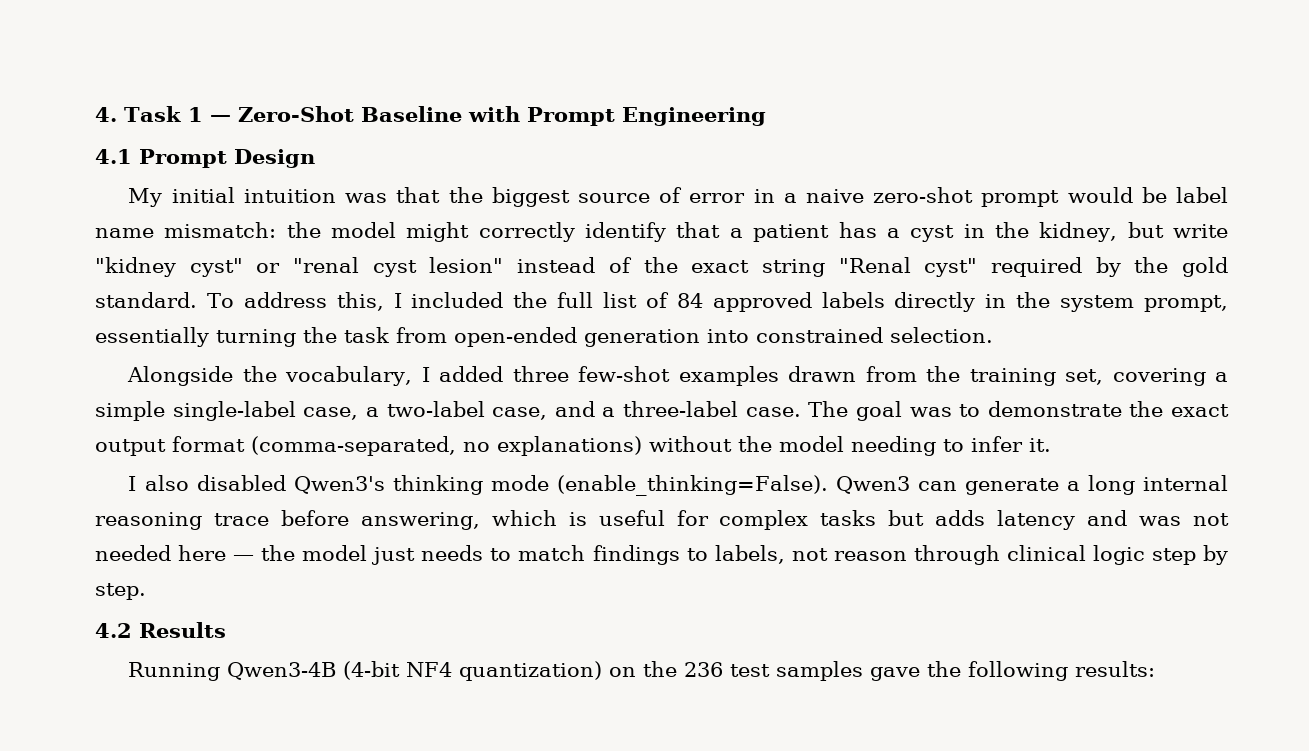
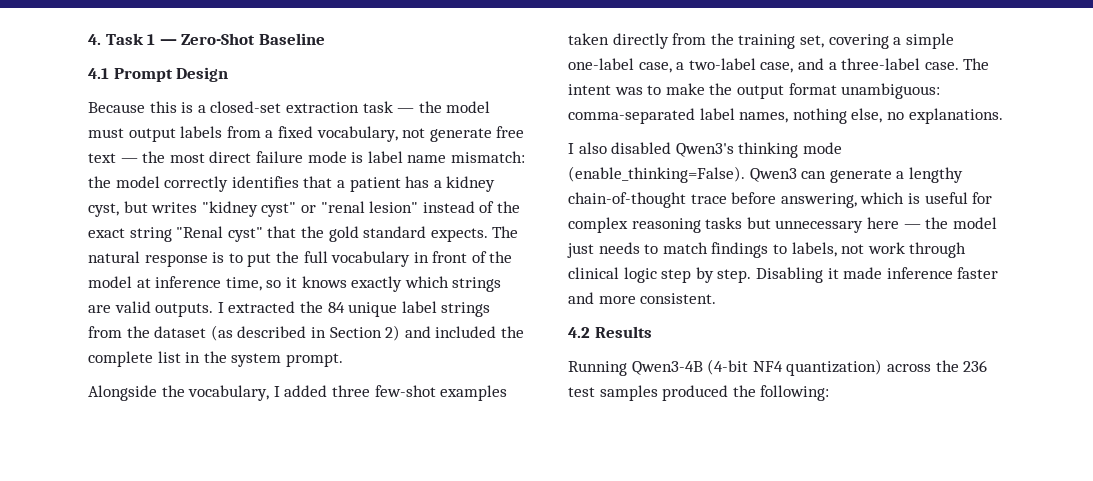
- 4. Task 1 — Zero-Shot Baseline with Prompt Engineering
+ 4. Task 1 — Zero-Shot Baseline
- My initial intuition was that the biggest source of error in a naive zero-shot prompt would be label name mismatch: the model might correctly identify that a patient has a cyst in the kidney, but write "kidney cyst" or "renal cyst lesion" instead of the exact string "Renal cyst" required by the gold standard. To address this, I included the full list of 84 approved labels directly in the system prompt, essentially turning the task from open-ended generation into constrained selection.
+ Because this is a closed-set extraction task — the model must output labels from a fixed vocabulary, not generate free text — the most direct failure mode is label name mismatch: the model correctly identifies that a patient has a kidney cyst, but writes "kidney cyst" or "renal lesion" instead of the exact string "Renal cyst" that the gold standard expects. The natural response is to put the full vocabulary in front of the model at inference time, so it knows exactly which strings are valid outputs. I extracted the 84 unique label strings from the dataset (as described in Section 2) and included the complete list in the system prompt.
- Alongside the vocabulary, I added three few-shot examples drawn from the training set, covering a simple single-label case, a two-label case, and a three-label case.
+ Alongside the vocabulary, I added three few-shot examples taken directly from the training set, covering a simple one-label case, a two-label case, and a three-label case.
- The goal was to demonstrate the exact output format (comma-separated, no explanations) without the model needing to infer it.
+ The intent was to make the output format unambiguous: comma-separated label names, nothing else, no explanations.
- Qwen3 can generate a long internal reasoning trace before answering, which is useful for complex tasks but adds latency and was not needed here — the model just needs to match findings to labels, not reason through clinical logic step by step.
+ Qwen3 can generate a lengthy chain-of-thought trace before answering, which is useful for complex reasoning tasks but unnecessary here — the model just needs to match findings to labels, not work through clinical logic step by step. Disabling it made inference faster and more consistent.
- Running Qwen3-4B (4-bit NF4 quantization) on the 236 test samples gave the following results:
+ Running Qwen3-4B (4-bit NF4 quantization) across the 236 test samples produced the following:

